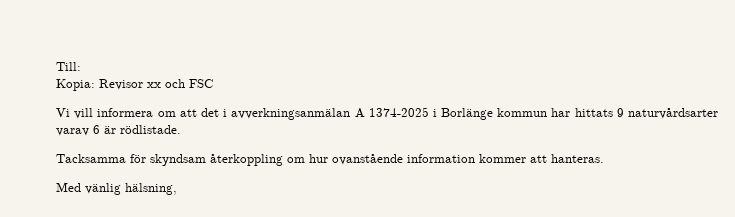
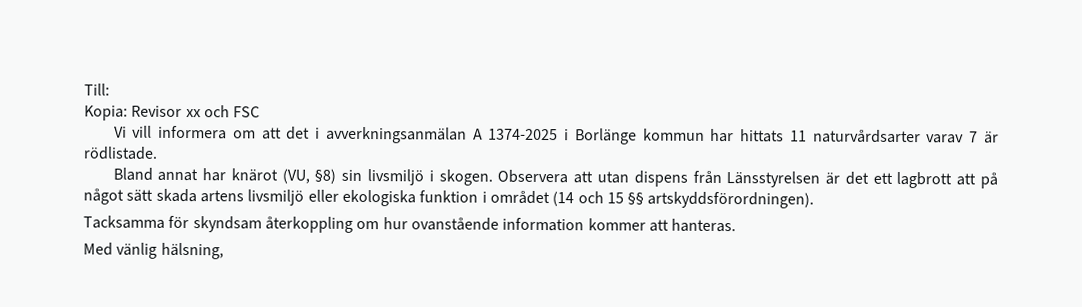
- Vi vill informera om att det i avverkningsanmälan A 1374-2025 i Borlänge kommun har hittats 9 naturvårdsarter varav 6 är rödlistade.
+ Vi vill informera om att det i avverkningsanmälan A 1374-2025 i Borlänge kommun har hittats 11 naturvårdsarter varav 7 är rödlistade.
+ Bland annat har knärot (VU, §8) sin livsmiljö i skogen. Observera att utan dispens från Länsstyrelsen är det ett lagbrott att på något sätt skada artens livsmiljö eller ekologiska funktion i området (14 och 15 §§ artskyddsförordningen).

